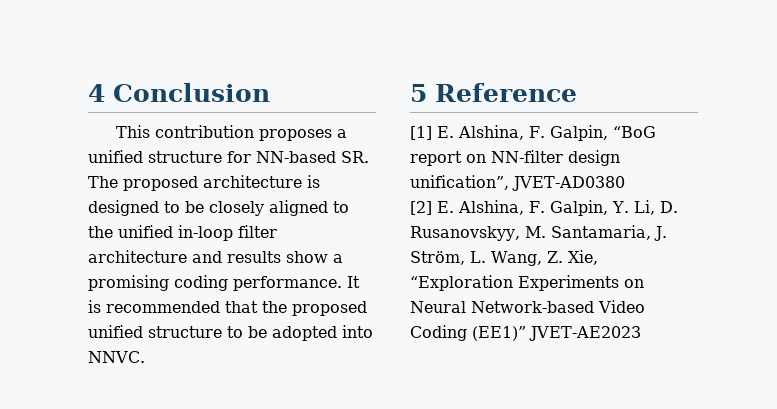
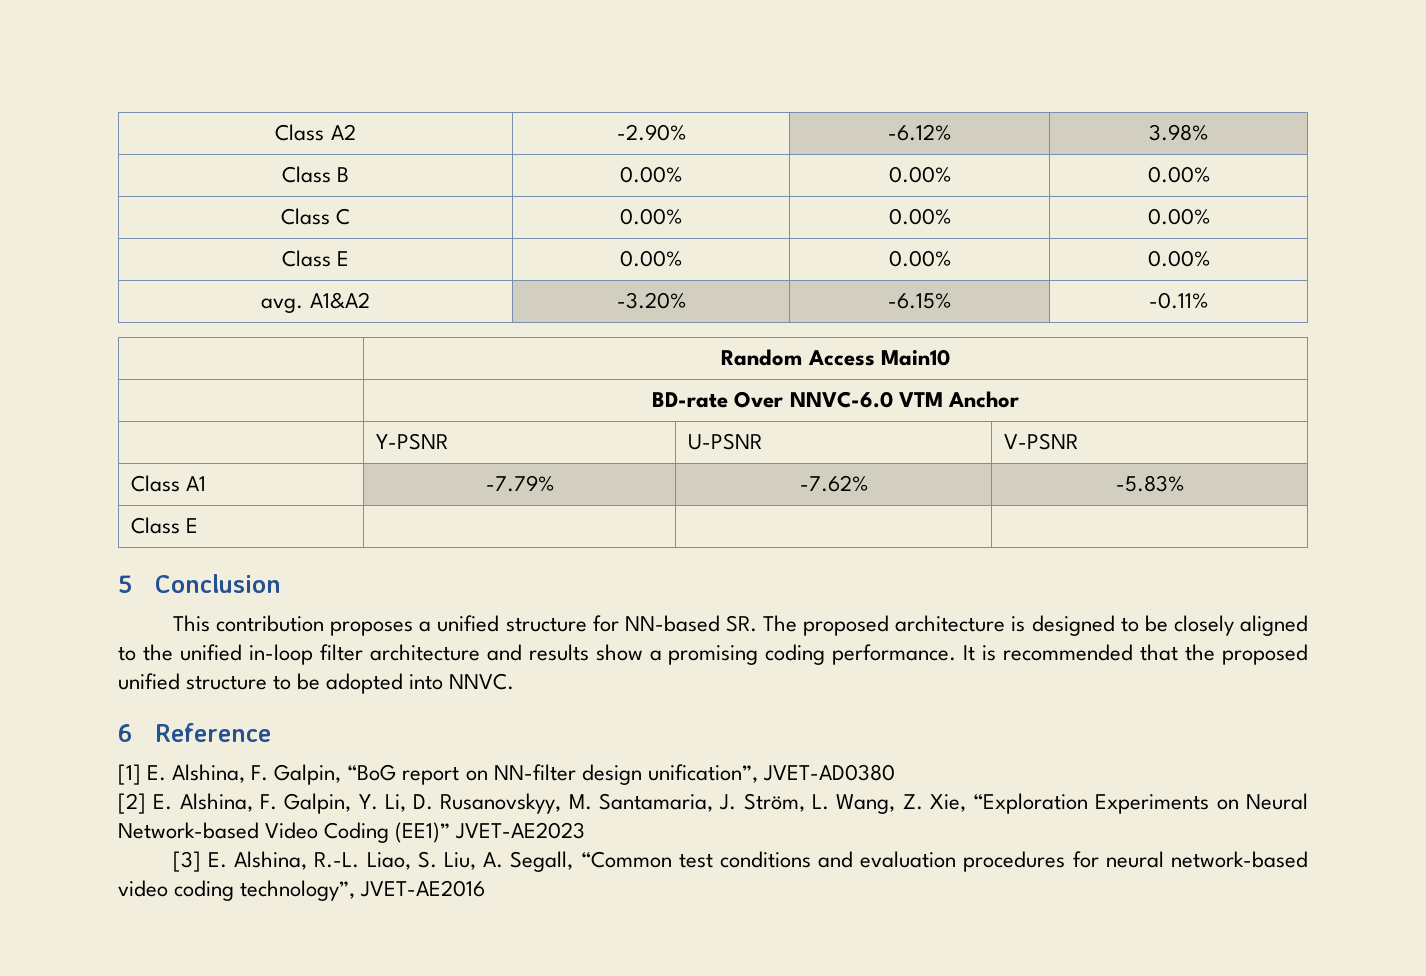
- 4 Conclusion
+ Class A2 | -2.90% | -6.12% | 3.98%
+ Class B | 0.00% | 0.00% | 0.00%
+ Class C | 0.00% | 0.00% | 0.00%
+ Class E | 0.00% | 0.00% | 0.00%
+ avg. A1&A2 | -3.20% | -6.15% | -0.11%
+ | Random Access Main10
+ | BD-rate Over NNVC-6.0 VTM Anchor
+ | Y-PSNR | U-PSNR | V-PSNR
+ Class A1 | -7.79% | -7.62% | -5.83%
+ Class E | | |
+ 5 Conclusion
- 5 Reference
+ 6 Reference
+ [3] E. Alshina, R.-L. Liao, S. Liu, A. Segall, “Common test conditions and evaluation procedures for neural network-based video coding technology”, JVET-AE2016

